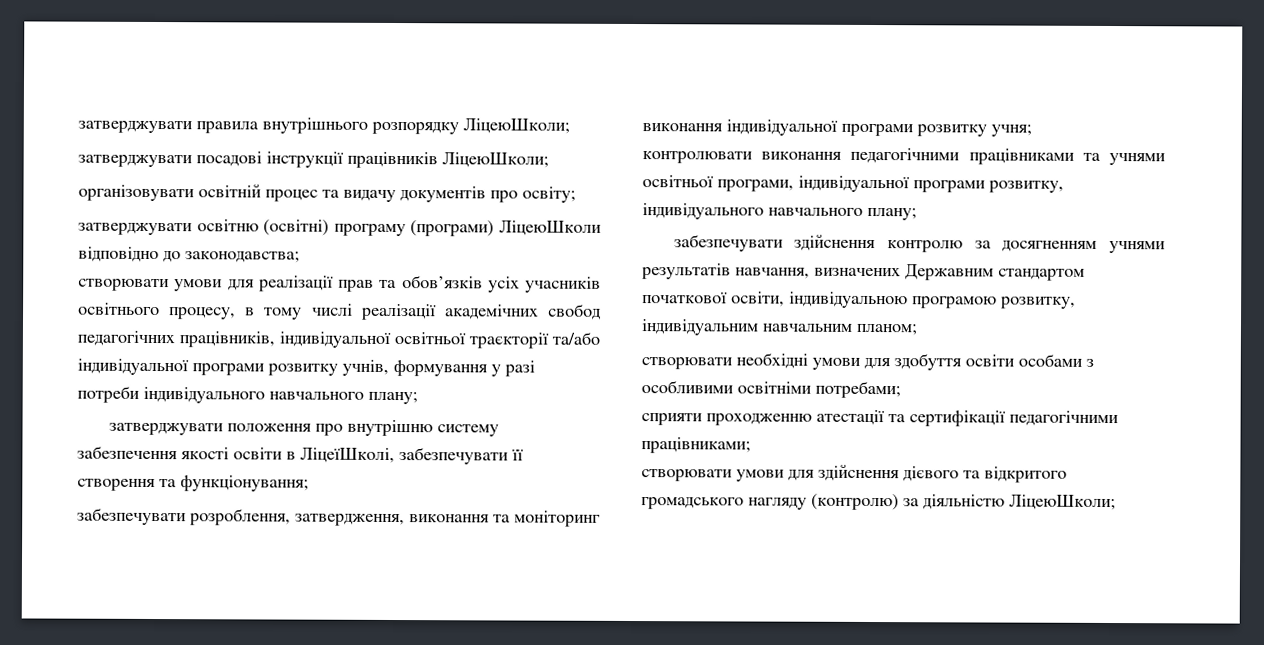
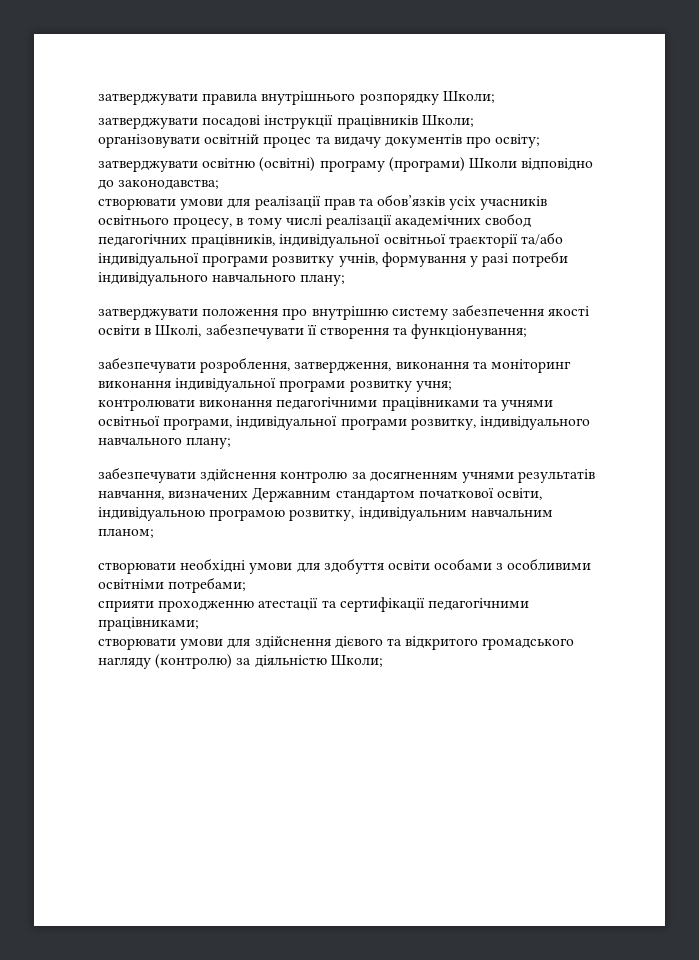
- затверджувати правила внутрішнього розпорядку ЛіцеюШколи;
+ затверджувати правила внутрішнього розпорядку Школи;
- затверджувати посадові інструкції працівників ЛіцеюШколи;
+ затверджувати посадові інструкції працівників Школи;
- затверджувати освітню (освітні) програму (програми) ЛіцеюШколи відповідно до законодавства;
+ затверджувати освітню (освітні) програму (програми) Школи відповідно до законодавства;
- затверджувати положення про внутрішню систему забезпечення якості освіти в ЛіцеїШколі, забезпечувати її створення та функціонування;
+ затверджувати положення про внутрішню систему забезпечення якості освіти в Школі, забезпечувати її створення та функціонування;
- створювати умови для здійснення дієвого та відкритого громадського нагляду (контролю) за діяльністю ЛіцеюШколи;
+ створювати умови для здійснення дієвого та відкритого громадського нагляду (контролю) за діяльністю Школи;

